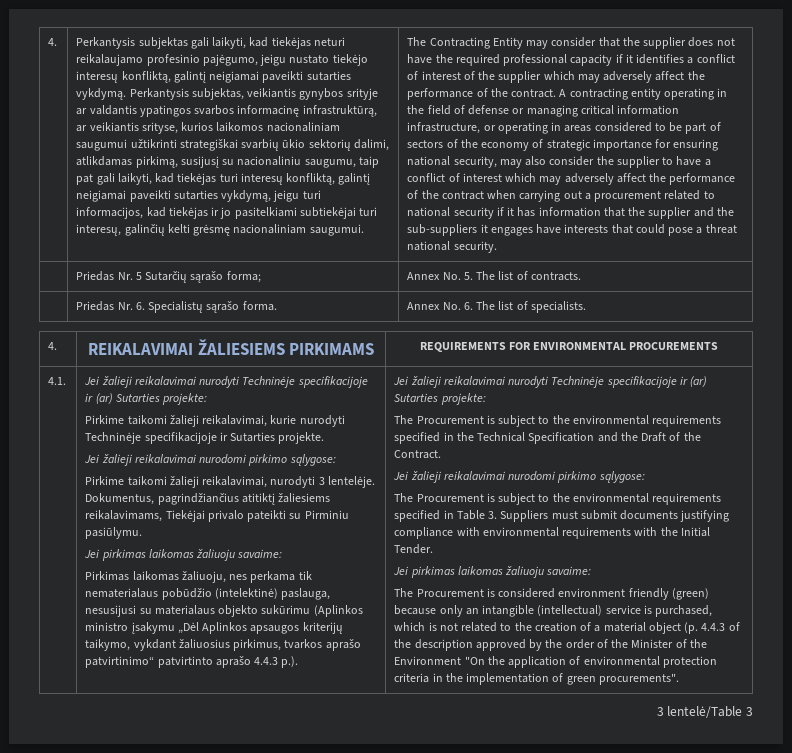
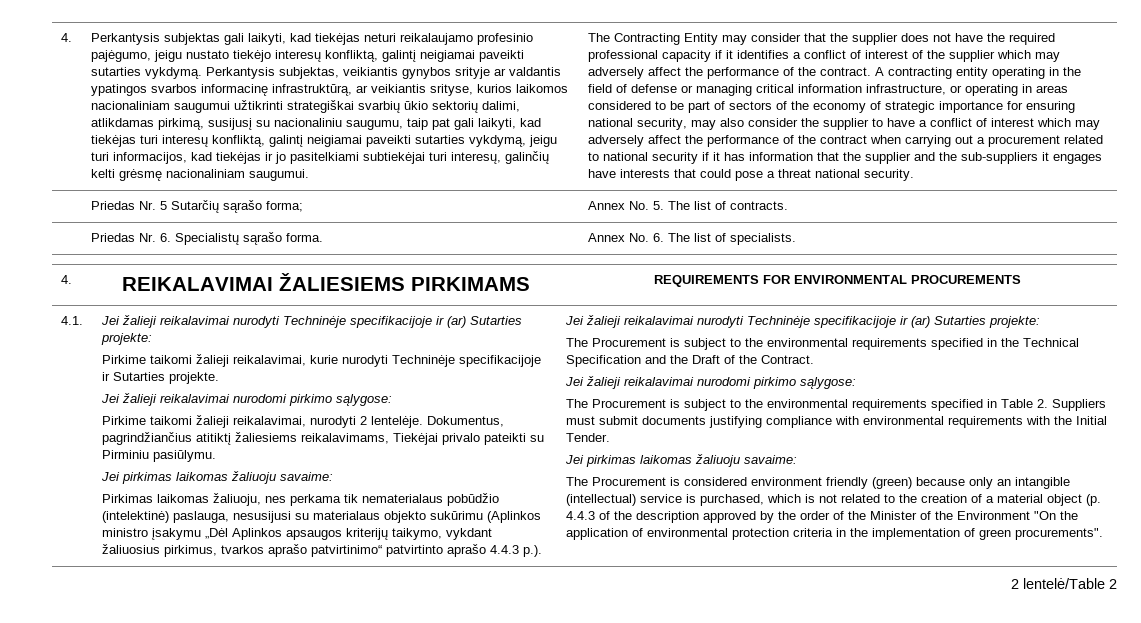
- Pirkime taikomi žalieji reikalavimai, nurodyti 3 lentelėje.
+ Pirkime taikomi žalieji reikalavimai, nurodyti 2 lentelėje.
- The Procurement is subject to the environmental requirements specified in Table 3. Suppliers must submit documents justifying compliance with environmental requirements with the Initial Tender.
+ The Procurement is subject to the environmental requirements specified in Table 2. Suppliers must submit documents justifying compliance with environmental requirements with the Initial Tender.
- 3 lentelė/Table 3
+ 2 lentelė/Table 2

